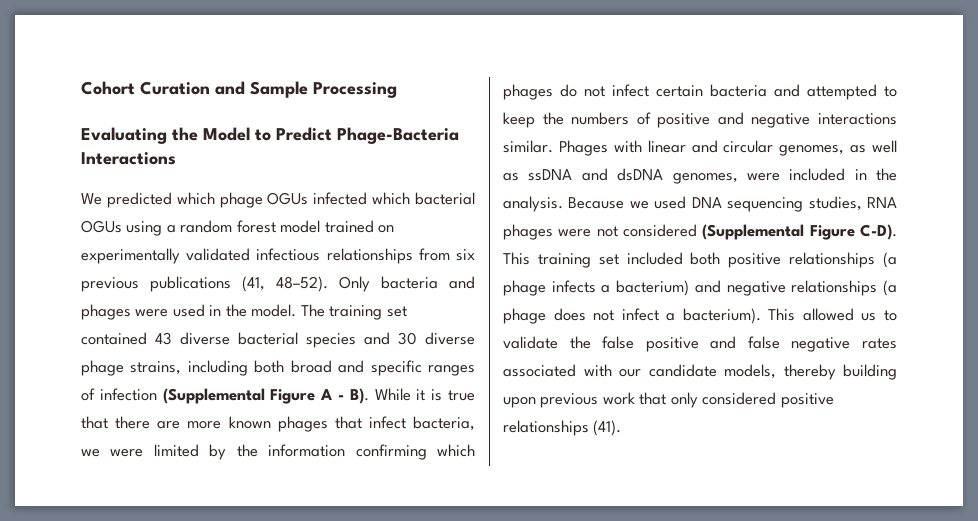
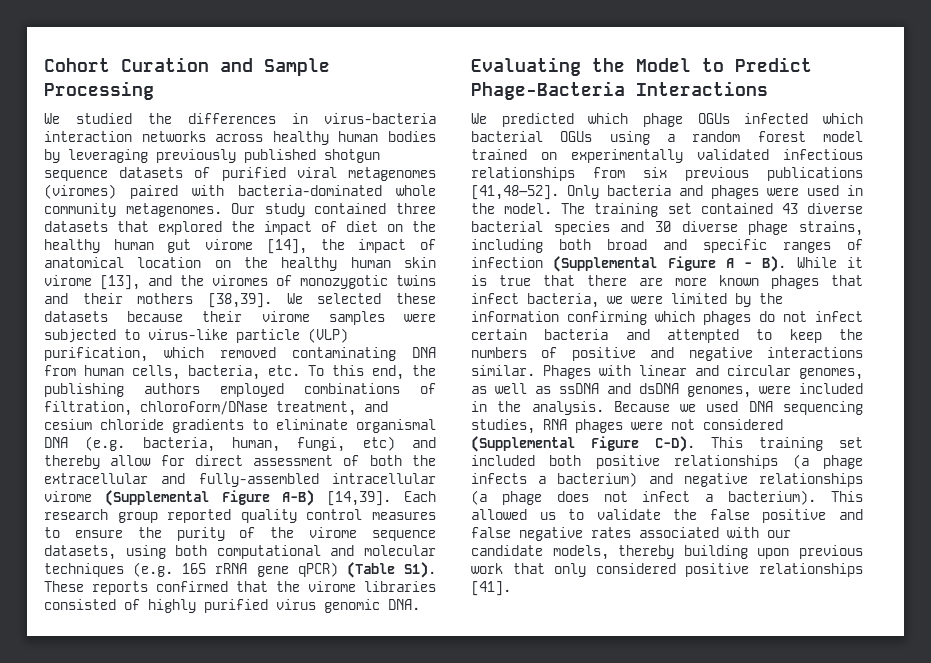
+ We studied the differences in virus-bacteria interaction networks across healthy human bodies by leveraging previously published shotgun sequence datasets of purified viral metagenomes (viromes) paired with bacteria-dominated whole community metagenomes. Our study contained three datasets that explored the impact of diet on the healthy human gut virome [14], the impact of anatomical location on the healthy human skin virome [13], and the viromes of monozygotic twins and their mothers [38,39]. We selected these datasets because their virome samples were subjected to virus-like particle (VLP) purification, which removed contaminating DNA from human cells, bacteria, etc. To this end, the publishing authors employed combinations of filtration, chloroform/DNase treatment, and cesium chloride gradients to eliminate organismal DNA (e.g. bacteria, human, fungi, etc) and thereby allow for direct assessment of both the extracellular and fully-assembled intracellular virome (Supplemental Figure A-B) [14,39]. Each research group reported quality control measures to ensure the purity of the virome sequence datasets, using both computational and molecular techniques (e.g. 16S rRNA gene qPCR) (Table S1). These reports confirmed that the virome libraries consisted of highly purified virus genomic DNA.
- We predicted which phage OGUs infected which bacterial OGUs using a random forest model trained on experimentally validated infectious relationships from six previous publications (41, 48–52).
+ We predicted which phage OGUs infected which bacterial OGUs using a random forest model trained on experimentally validated infectious relationships from six previous publications [41,48–52].
- This allowed us to validate the false positive and false negative rates associated with our candidate models, thereby building upon previous work that only considered positive relationships (41).
+ This allowed us to validate the false positive and false negative rates associated with our candidate models, thereby building upon previous work that only considered positive relationships [41].

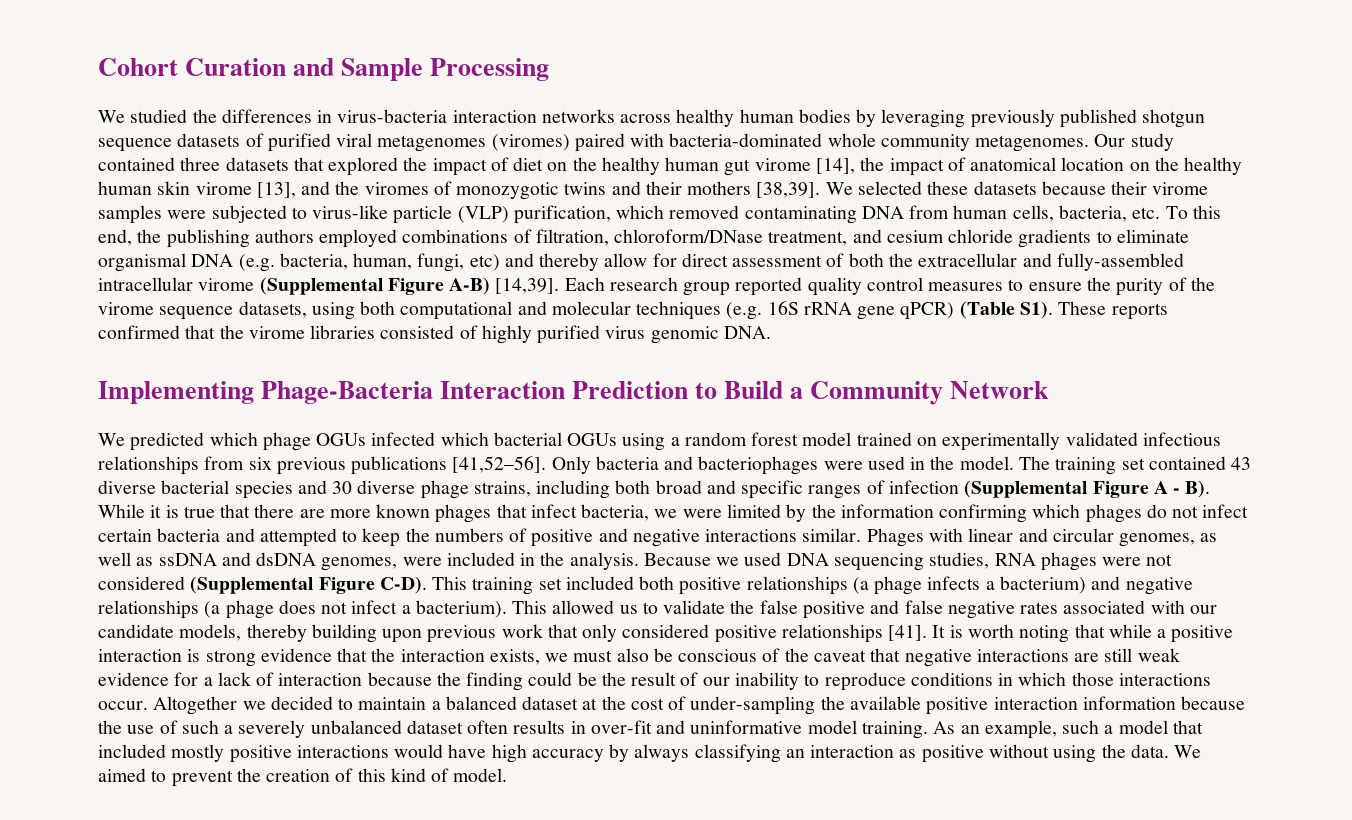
- Evaluating the Model to Predict Phage-Bacteria Interactions
+ Implementing Phage-Bacteria Interaction Prediction to Build a Community Network
- We predicted which phage OGUs infected which bacterial OGUs using a random forest model trained on experimentally validated infectious relationships from six previous publications [41,48–52].
+ We predicted which phage OGUs infected which bacterial OGUs using a random forest model trained on experimentally validated infectious relationships from six previous publications [41,52–56].
- Only bacteria and phages were used in the model.
+ Only bacteria and bacteriophages were used in the model.
+ It is worth noting that while a positive interaction is strong evidence that the interaction exists, we must also be conscious of the caveat that negative interactions are still weak evidence for a lack of interaction because the finding could be the result of our inability to reproduce conditions in which those interactions occur. Altogether we decided to maintain a balanced dataset at the cost of under-sampling the available positive interaction information because the use of such a severely unbalanced dataset often results in over-fit and uninformative model training. As an example, such a model that included mostly positive interactions would have high accuracy by always classifying an interaction as positive without using the data. We aimed to prevent the creation of this kind of model.

